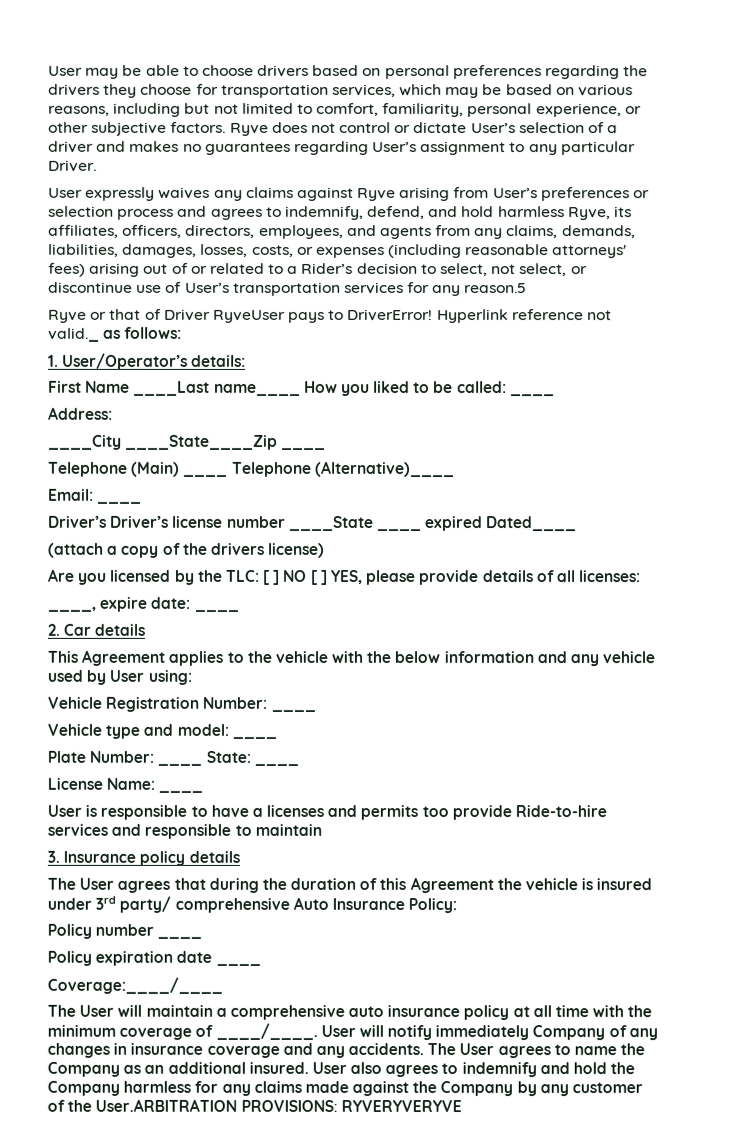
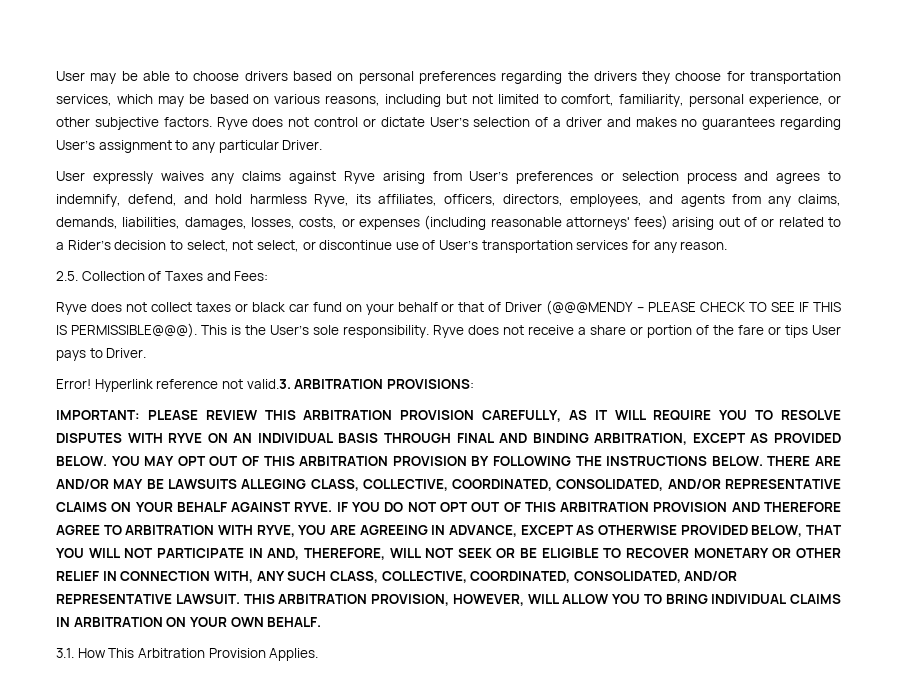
- User expressly waives any claims against Ryve arising from User’s preferences or selection process and agrees to indemnify, defend, and hold harmless Ryve, its affiliates, officers, directors, employees, and agents from any claims, demands, liabilities, damages, losses, costs, or expenses (including reasonable attorneys' fees) arising out of or related to a Rider’s decision to select, not select, or discontinue use of User’s transportation services for any reason.5
- Ryve or that of Driver RyveUser pays to DriverError! Hyperlink reference not valid._ as follows:
- 1. User/Operator’s details:
- First Name ____Last name____ How you liked to be called: ____
- Address:
- ____City ____State____Zip ____
- Telephone (Main) ____ Telephone (Alternative)____
- Email: ____
- Driver’s Driver’s license number ____State ____ expired Dated____
- (attach a copy of the drivers license)
- Are you licensed by the TLC: [ ] NO [ ] YES, please provide details of all licenses:
- ____, expire date: ____
- 2. Car details
- This Agreement applies to the vehicle with the below information and any vehicle used by User using:
- Vehicle Registration Number: ____
- Vehicle type and model: ____
- Plate Number: ____ State: ____
- License Name: ____
- User is responsible to have a licenses and permits too provide Ride-to-hire services and responsible to maintain
- 3. Insurance policy details
- The User agrees that during the duration of this Agreement the vehicle is insured under 3rd party/ comprehensive Auto Insurance Policy:
- Policy number ____
- Policy expiration date ____
- Coverage:____/____
- The User will maintain a comprehensive auto insurance policy at all time with the minimum coverage of ____/____. User will notify immediately Company of any changes in insurance coverage and any accidents. The User agrees to name the Company as an additional insured. User also agrees to indemnify and hold the Company harmless for any claims made against the Company by any customer of the User.ARBITRATION PROVISIONS: RYVERYVERYVE
+ User expressly waives any claims against Ryve arising from User’s preferences or selection process and agrees to indemnify, defend, and hold harmless Ryve, its affiliates, officers, directors, employees, and agents from any claims, demands, liabilities, damages, losses, costs, or expenses (including reasonable attorneys' fees) arising out of or related to a Rider’s decision to select, not select, or discontinue use of User’s transportation services for any reason.
+ 2.5. Collection of Taxes and Fees:
+ Ryve does not collect taxes or black car fund on your behalf or that of Driver (@@@MENDY – PLEASE CHECK TO SEE IF THIS IS PERMISSIBLE@@@). This is the User’s sole responsibility. Ryve does not receive a share or portion of the fare or tips User pays to Driver.
+ Error! Hyperlink reference not valid.3. ARBITRATION PROVISIONS:
+ IMPORTANT: PLEASE REVIEW THIS ARBITRATION PROVISION CAREFULLY, AS IT WILL REQUIRE YOU TO RESOLVE DISPUTES WITH RYVE ON AN INDIVIDUAL BASIS THROUGH FINAL AND BINDING ARBITRATION, EXCEPT AS PROVIDED BELOW. YOU MAY OPT OUT OF THIS ARBITRATION PROVISION BY FOLLOWING THE INSTRUCTIONS BELOW. THERE ARE AND/OR MAY BE LAWSUITS ALLEGING CLASS, COLLECTIVE, COORDINATED, CONSOLIDATED, AND/OR REPRESENTATIVE CLAIMS ON YOUR BEHALF AGAINST RYVE. IF YOU DO NOT OPT OUT OF THIS ARBITRATION PROVISION AND THEREFORE AGREE TO ARBITRATION WITH RYVE, YOU ARE AGREEING IN ADVANCE, EXCEPT AS OTHERWISE PROVIDED BELOW, THAT YOU WILL NOT PARTICIPATE IN AND, THEREFORE, WILL NOT SEEK OR BE ELIGIBLE TO RECOVER MONETARY OR OTHER RELIEF IN CONNECTION WITH, ANY SUCH CLASS, COLLECTIVE, COORDINATED, CONSOLIDATED, AND/OR REPRESENTATIVE LAWSUIT. THIS ARBITRATION PROVISION, HOWEVER, WILL ALLOW YOU TO BRING INDIVIDUAL CLAIMS IN ARBITRATION ON YOUR OWN BEHALF.
+ 3.1. How This Arbitration Provision Applies.

